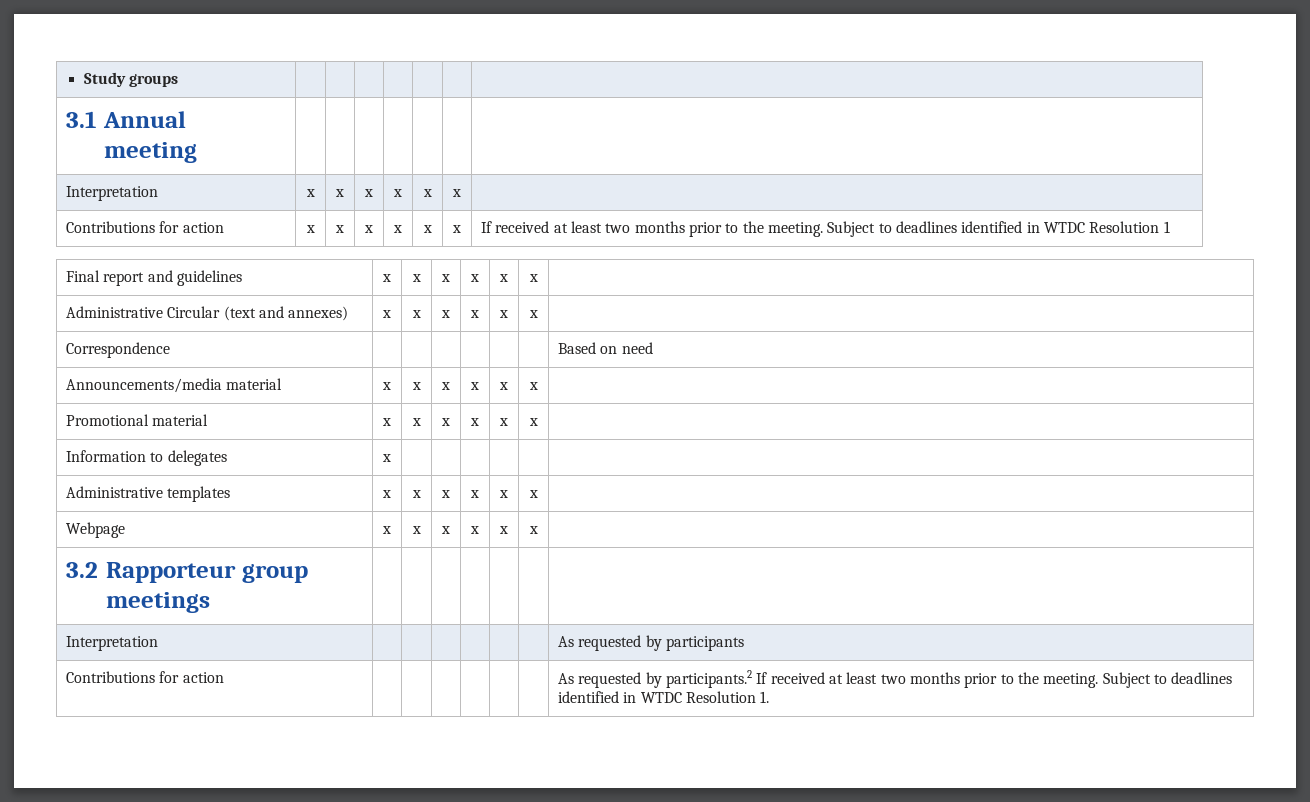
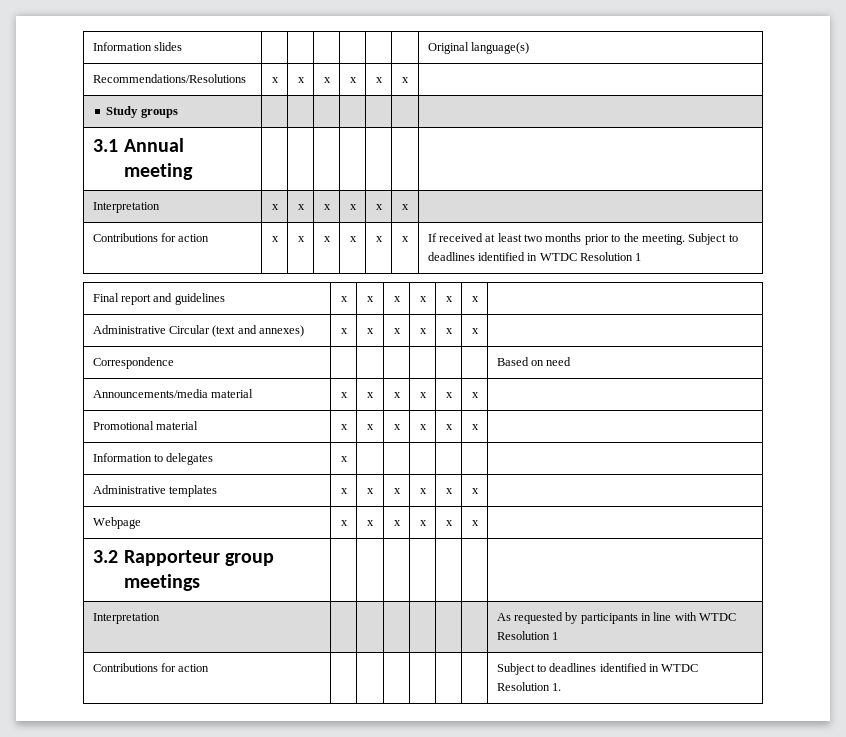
+ Information slides | | | | | | | Original language(s)
+ Recommendations/Resolutions | x | x | x | x | x | x |
- Interpretation | | | | | | | As requested by participants
- Contributions for action | | | | | | | As requested by participants.2 If received at least two months prior to the meeting. Subject to deadlines identified in WTDC Resolution 1.
+ Interpretation | | | | | | | As requested by participants in line with WTDC Resolution 1
+ Contributions for action | | | | | | | Subject to deadlines identified in WTDC Resolution 1.

